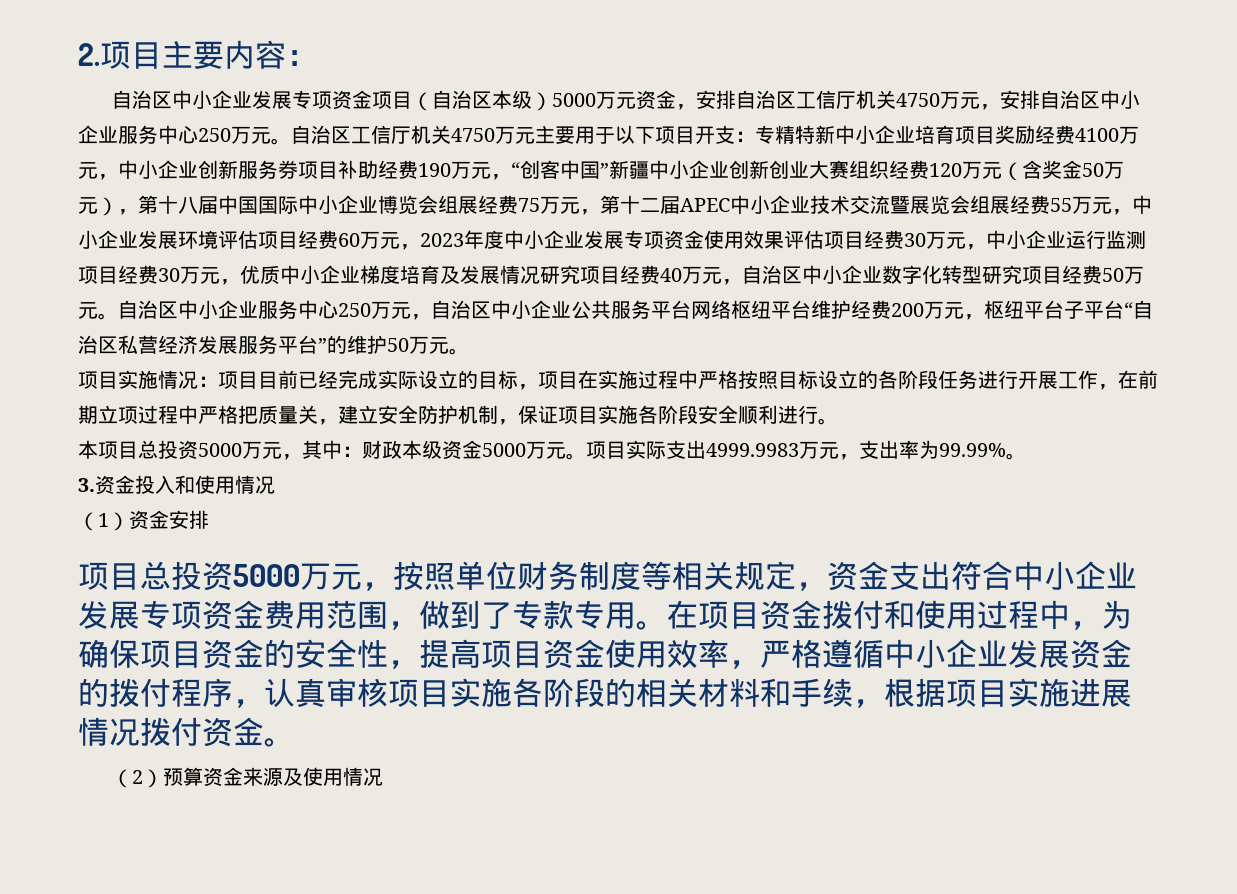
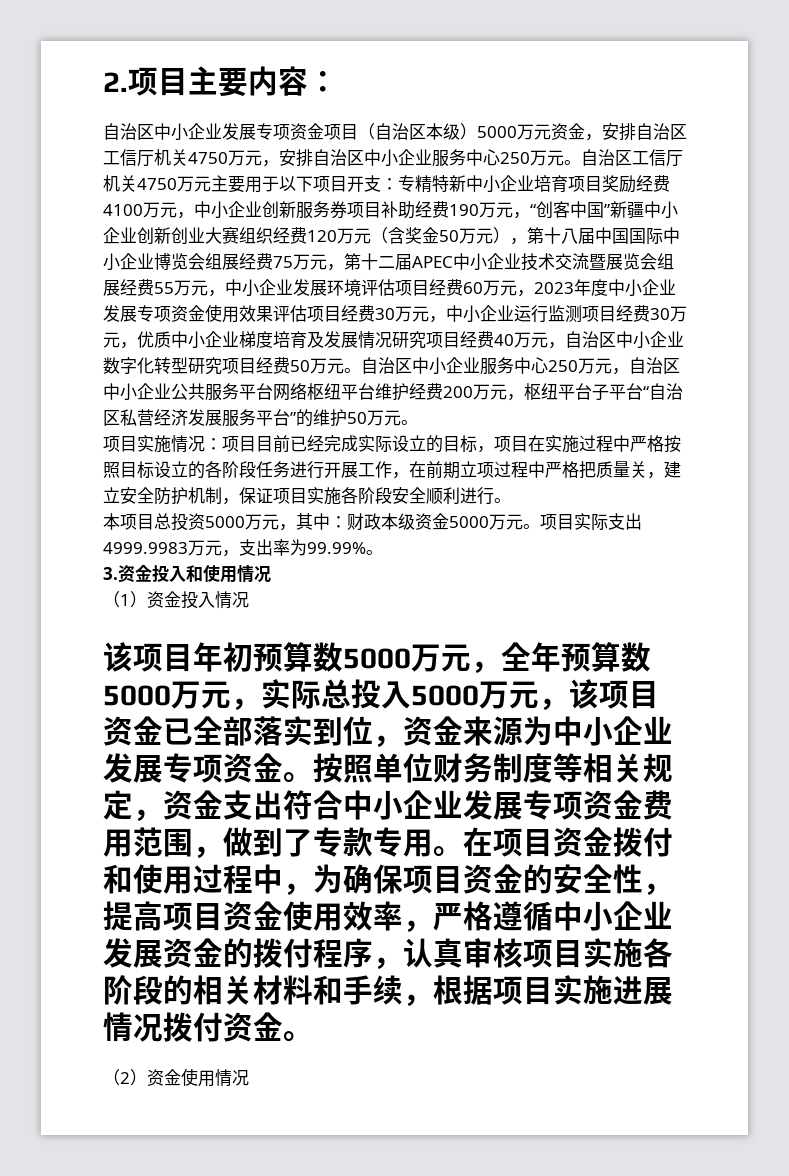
- （1）资金安排
- 项目总投资5000万元，按照单位财务制度等相关规定，资金支出符合中小企业发展专项资金费用范围，做到了专款专用。
+ （1）资金投入情况
+ 该项目年初预算数5000万元，全年预算数5000万元，实际总投入5000万元，该项目资金已全部落实到位，资金来源为中小企业发展专项资金。按照单位财务制度等相关规定，资金支出符合中小企业发展专项资金费用范围，做到了专款专用。
- （2）预算资金来源及使用情况
+ （2）资金使用情况

